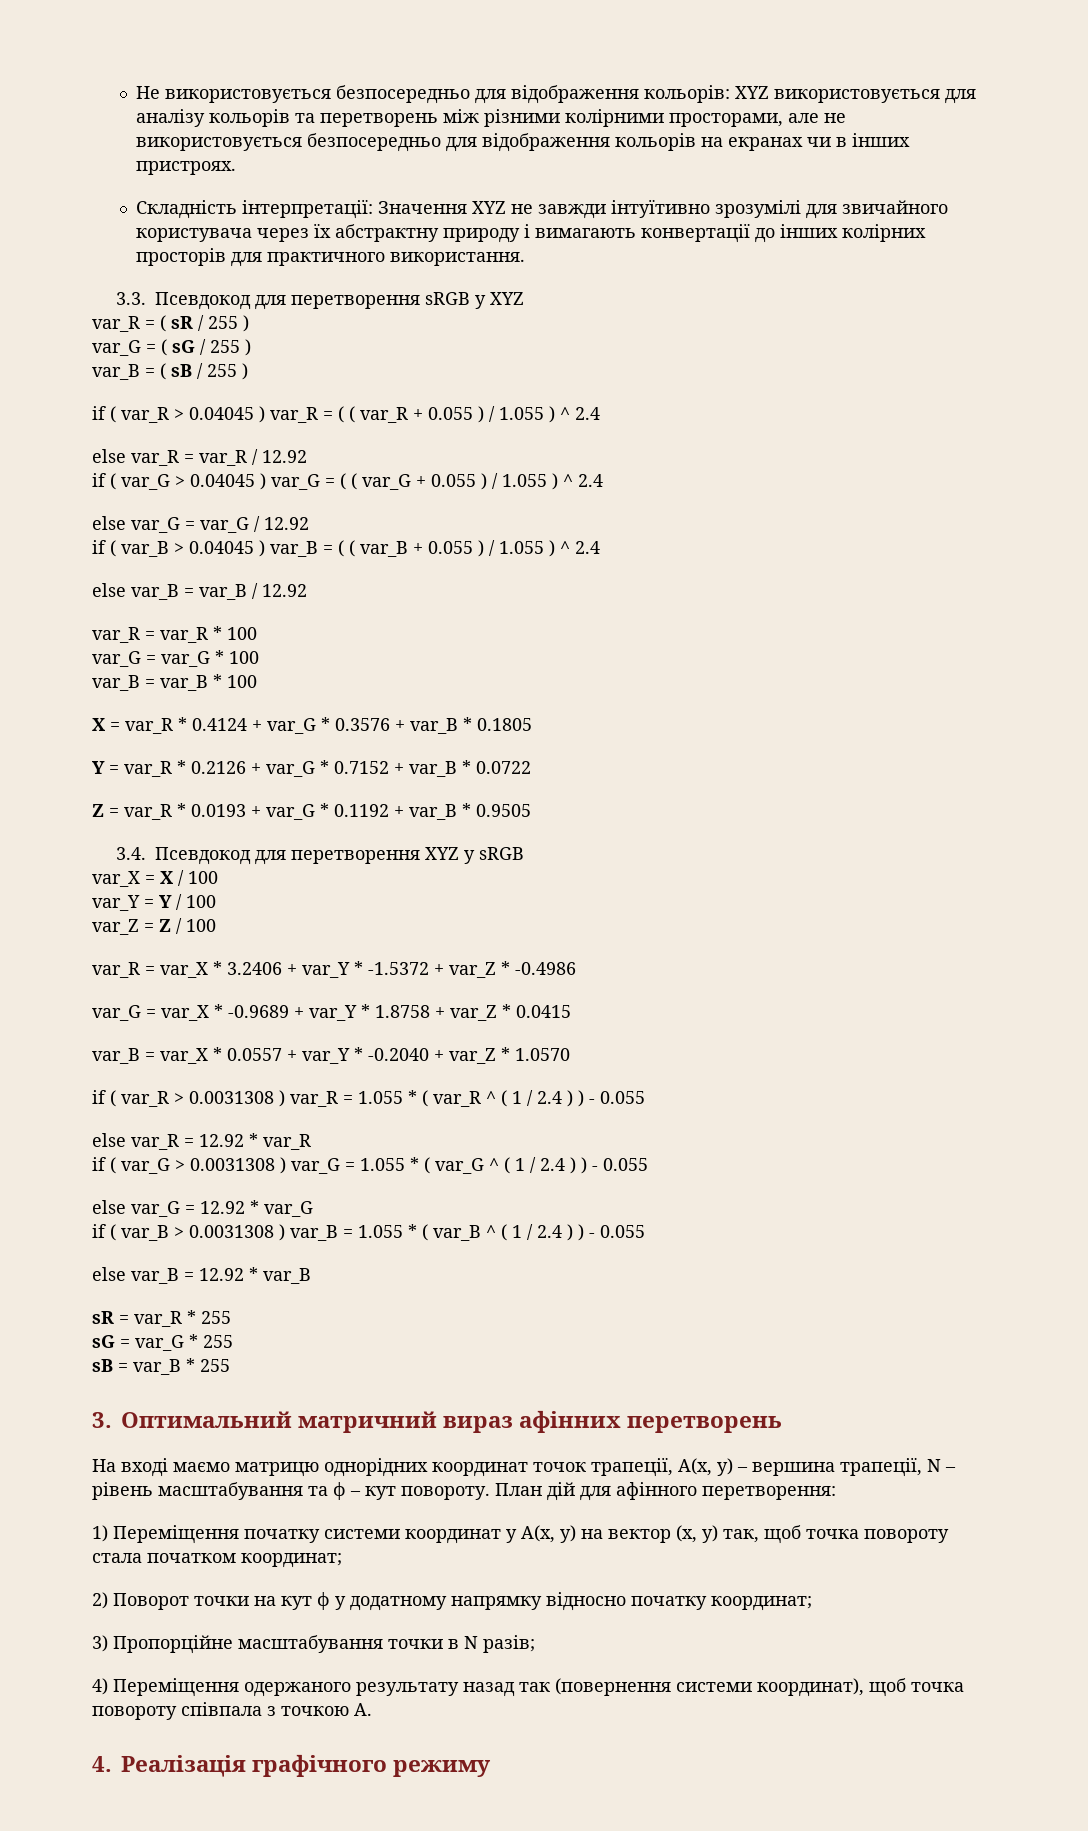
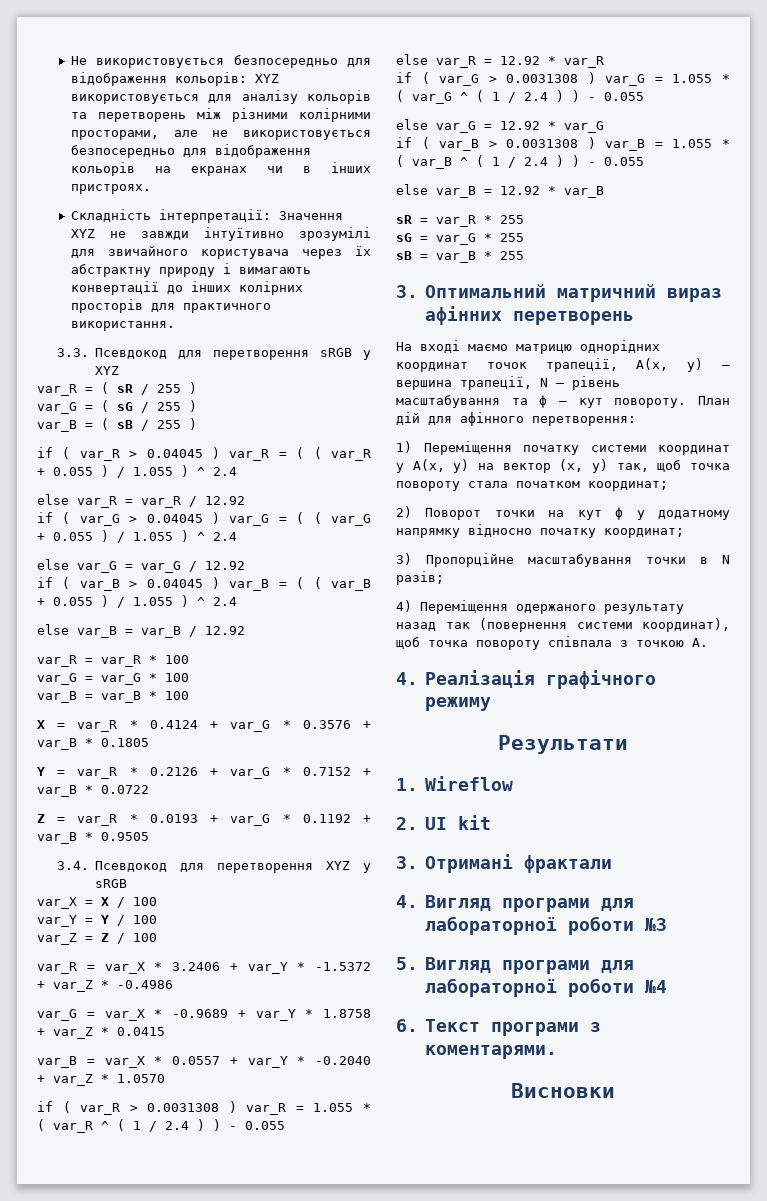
+ Результати
+ 1. Wireflow
+ 2. UI kit
+ 3. Отримані фрактали
+ 4. Вигляд програми для лабораторної роботи №3
+ 5. Вигляд програми для лабораторної роботи №4
+ 6. Текст програми з коментарями.
+ Висновки

